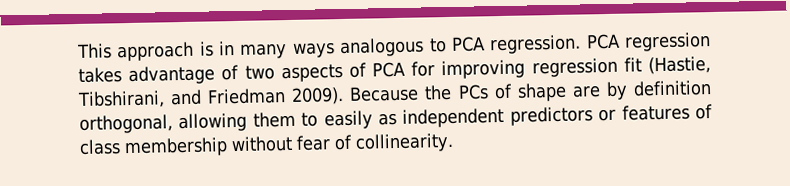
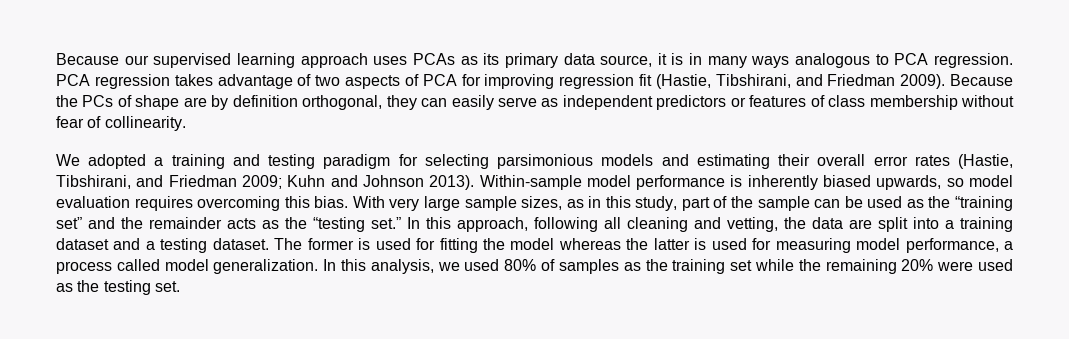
- This approach is in many ways analogous to PCA regression.
+ Because our supervised learning approach uses PCAs as its primary data source, it is in many ways analogous to PCA regression.
- Because the PCs of shape are by definition orthogonal, allowing them to easily as independent predictors or features of class membership without fear of collinearity.
+ Because the PCs of shape are by definition orthogonal, they can easily serve as independent predictors or features of class membership without fear of collinearity.
+ We adopted a training and testing paradigm for selecting parsimonious models and estimating their overall error rates (Hastie, Tibshirani, and Friedman 2009; Kuhn and Johnson 2013). Within-sample model performance is inherently biased upwards, so model evaluation requires overcoming this bias. With very large sample sizes, as in this study, part of the sample can be used as the “training set” and the remainder acts as the “testing set.” In this approach, following all cleaning and vetting, the data are split into a training dataset and a testing dataset. The former is used for fitting the model whereas the latter is used for measuring model performance, a process called model generalization. In this analysis, we used 80% of samples as the training set while the remaining 20% were used as the testing set.

